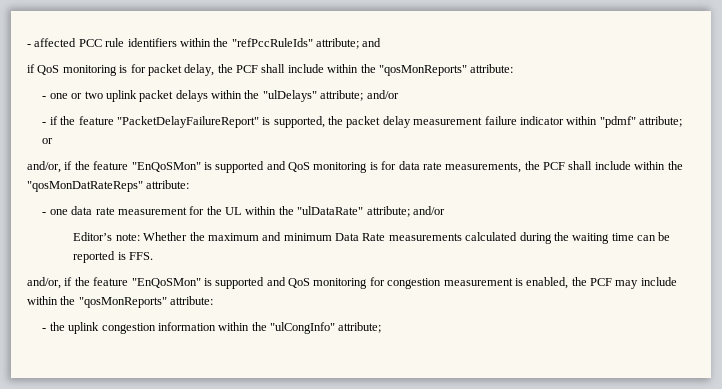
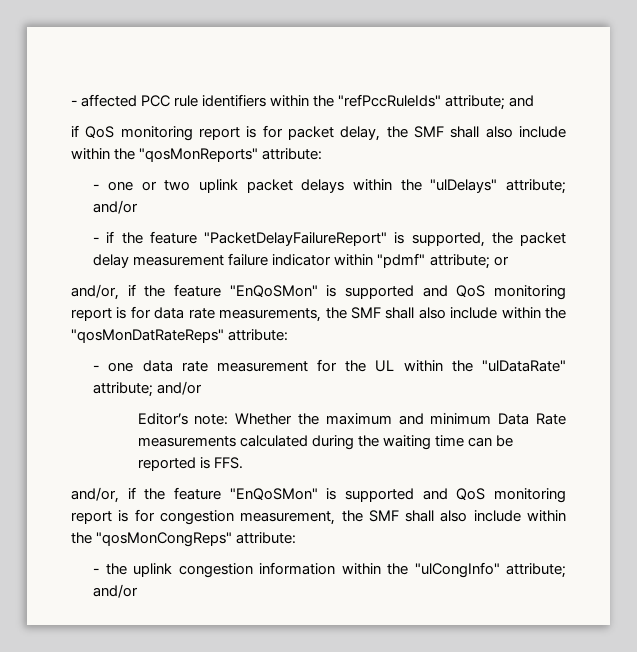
- if QoS monitoring is for packet delay, the PCF shall include within the "qosMonReports" attribute:
+ if QoS monitoring report is for packet delay, the SMF shall also include within the "qosMonReports" attribute:
- and/or, if the feature "EnQoSMon" is supported and QoS monitoring is for data rate measurements, the PCF shall include within the "qosMonDatRateReps" attribute:
+ and/or, if the feature "EnQoSMon" is supported and QoS monitoring report is for data rate measurements, the SMF shall also include within the "qosMonDatRateReps" attribute:
- and/or, if the feature "EnQoSMon" is supported and QoS monitoring for congestion measurement is enabled, the PCF may include within the "qosMonReports" attribute:
+ and/or, if the feature "EnQoSMon" is supported and QoS monitoring report is for congestion measurement, the SMF shall also include within the "qosMonCongReps" attribute:
- - the uplink congestion information within the "ulCongInfo" attribute;
+ - the uplink congestion information within the "ulCongInfo" attribute; and/or

